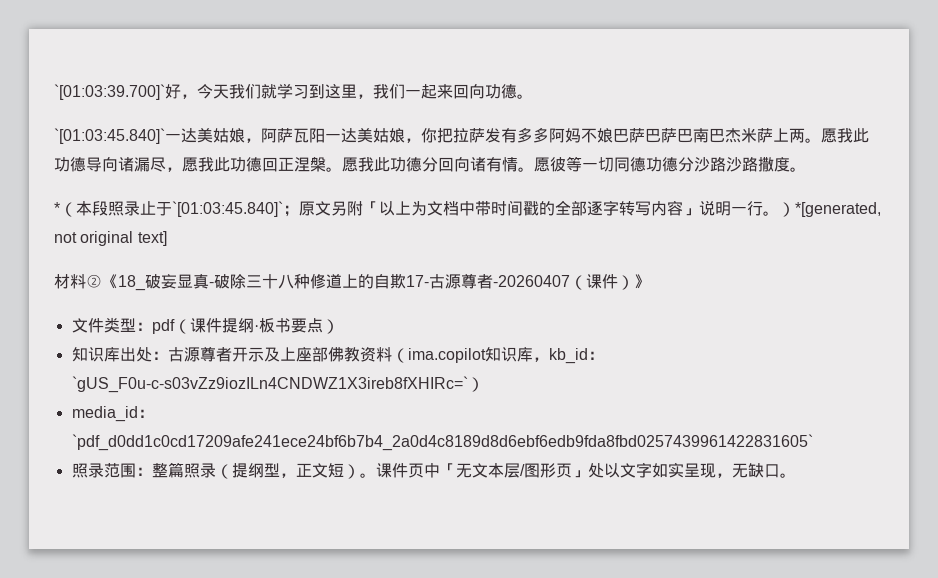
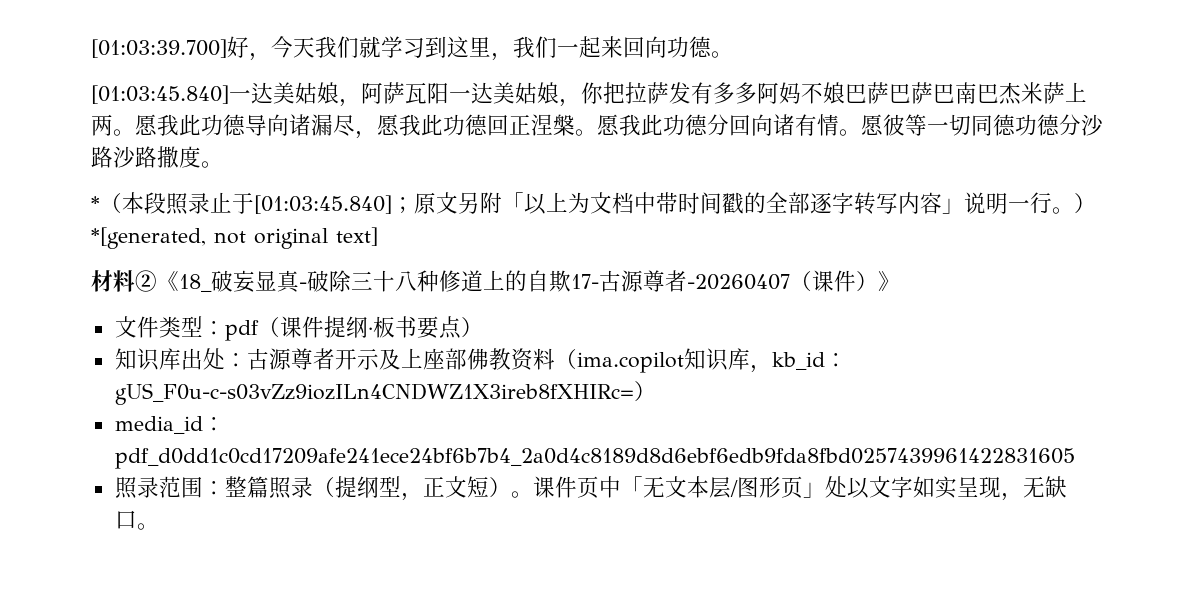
- `[01:03:39.700]`好，今天我们就学习到这里，我们一起来回向功德。
+ [01:03:39.700]好，今天我们就学习到这里，我们一起来回向功德。
- `[01:03:45.840]`一达美姑娘，阿萨瓦阳一达美姑娘，你把拉萨发有多多阿妈不娘巴萨巴萨巴南巴杰米萨上两。
+ [01:03:45.840]一达美姑娘，阿萨瓦阳一达美姑娘，你把拉萨发有多多阿妈不娘巴萨巴萨巴南巴杰米萨上两。
- *（本段照录止于`[01:03:45.840]`；原文另附「以上为文档中带时间戳的全部逐字转写内容」说明一行。）*[generated, not original text]
+ *（本段照录止于[01:03:45.840]；原文另附「以上为文档中带时间戳的全部逐字转写内容」说明一行。）*[generated, not original text]
- 知识库出处：古源尊者开示及上座部佛教资料（ima.copilot知识库，kb_id：`gUS_F0u-c-s03vZz9iozILn4CNDWZ1X3ireb8fXHIRc=`）
+ 知识库出处：古源尊者开示及上座部佛教资料（ima.copilot知识库，kb_id：gUS_F0u-c-s03vZz9iozILn4CNDWZ1X3ireb8fXHIRc=）
- media_id：`pdf_d0dd1c0cd17209afe241ece24bf6b7b4_2a0d4c8189d8d6ebf6edb9fda8fbd0257439961422831605`
+ media_id：pdf_d0dd1c0cd17209afe241ece24bf6b7b4_2a0d4c8189d8d6ebf6edb9fda8fbd0257439961422831605

